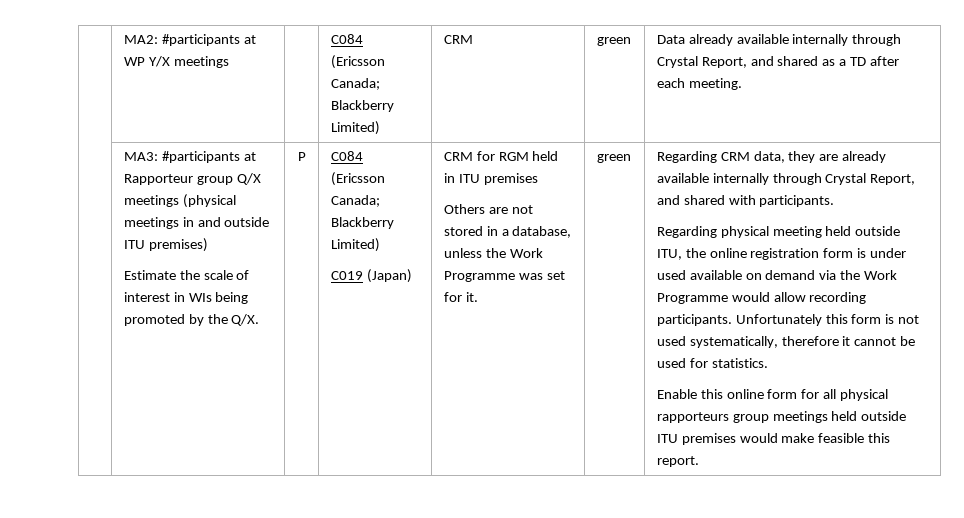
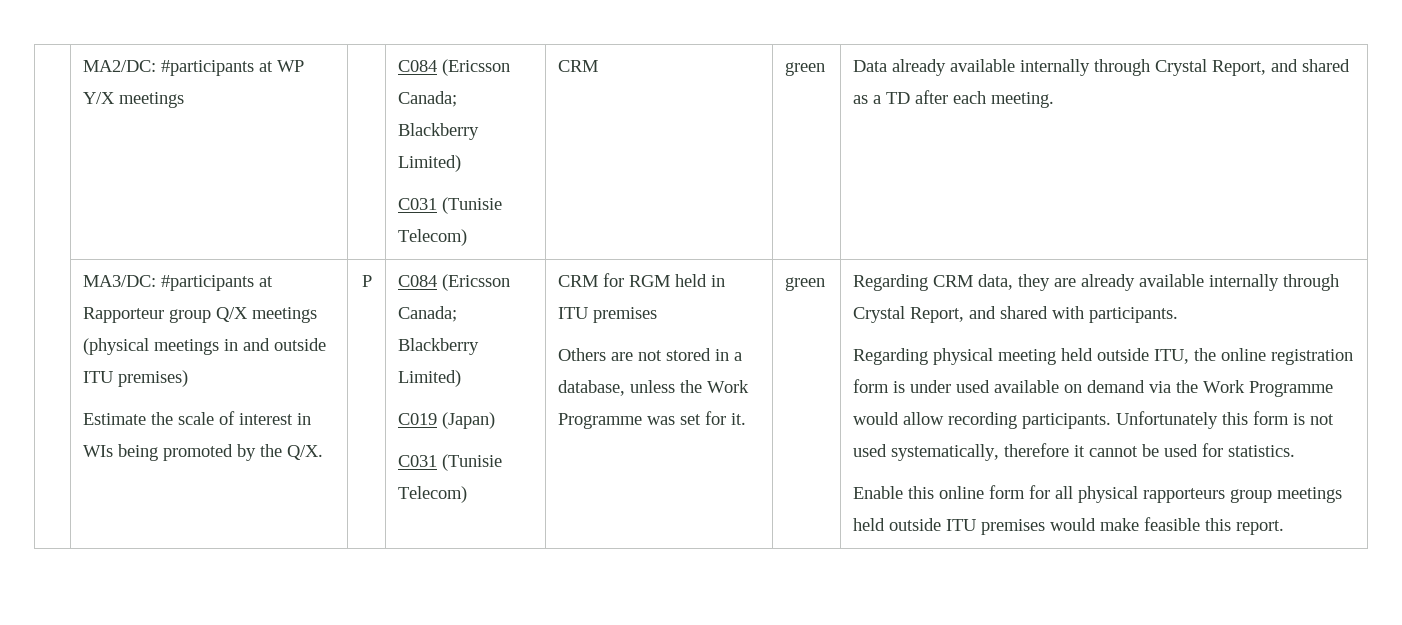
- | MA2: #participants at WP Y/X meetings | | C084 (Ericsson Canada; Blackberry Limited) | CRM | green | Data already available internally through Crystal Report, and shared as a TD after each meeting.
+ | MA2/DC: #participants at WP Y/X meetings | | C084 (Ericsson Canada; Blackberry Limited)
+ C031 (Tunisie Telecom) | CRM | green | Data already available internally through Crystal Report, and shared as a TD after each meeting.
- MA3: #participants at Rapporteur group Q/X meetings (physical meetings in and outside ITU premises)
+ MA3/DC: #participants at Rapporteur group Q/X meetings (physical meetings in and outside ITU premises)
  C019 (Japan)
+ C031 (Tunisie Telecom)

